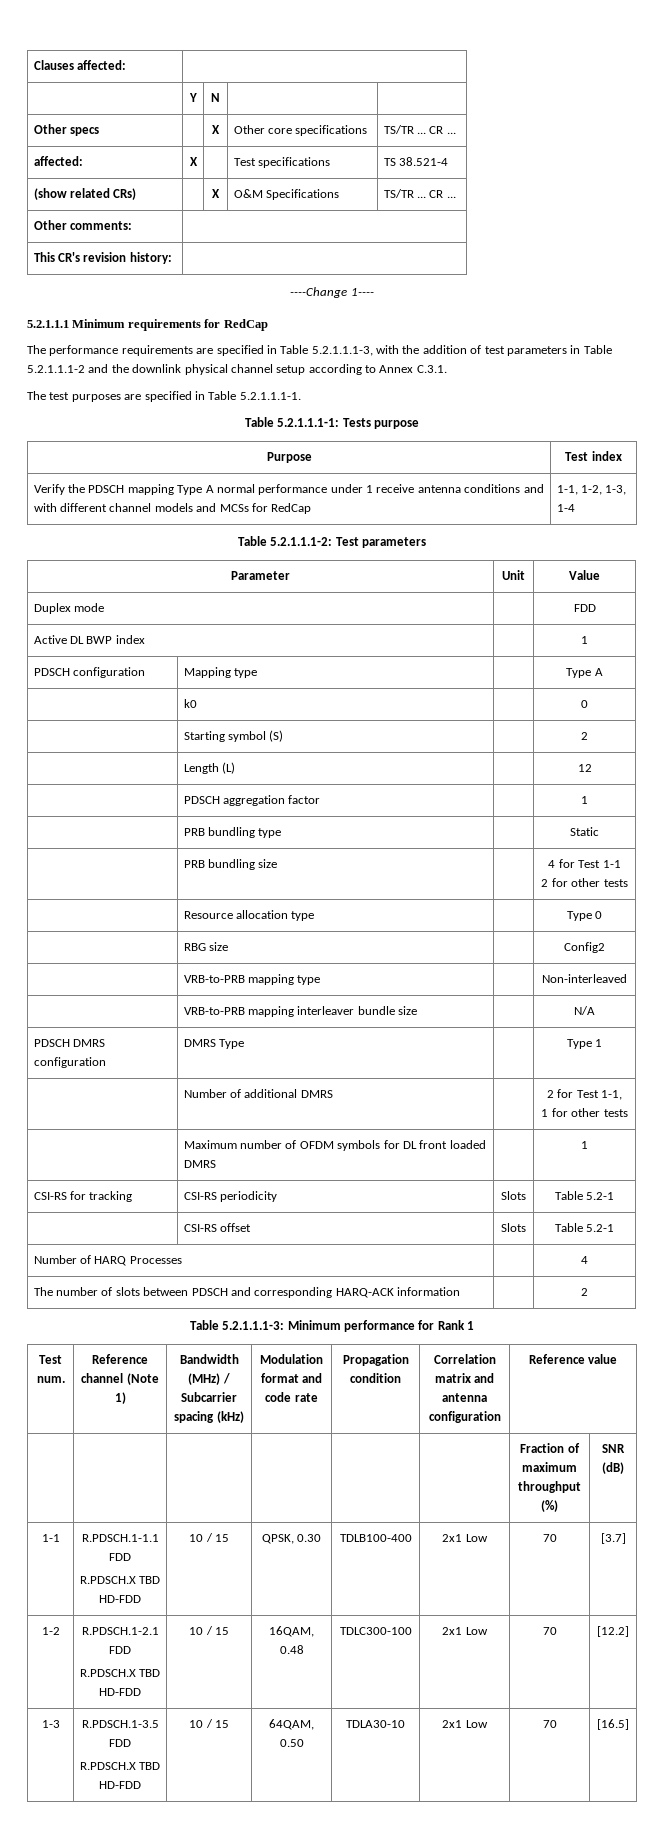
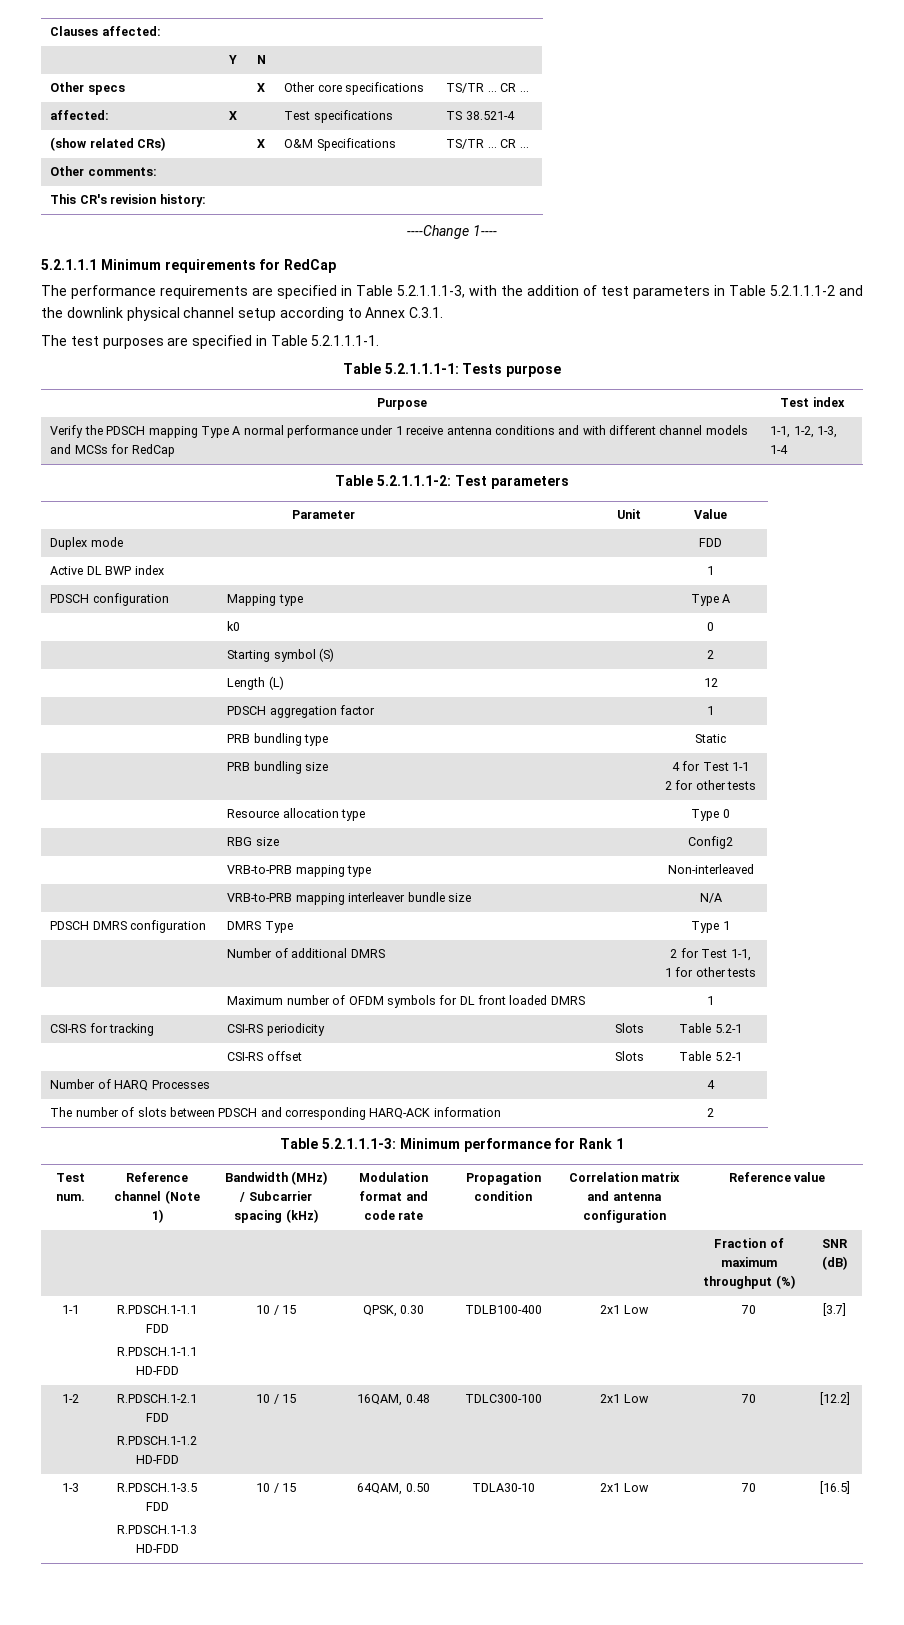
  1-1 | R.PDSCH.1-1.1 FDD
- R.PDSCH.X TBD HD-FDD | 10 / 15 | QPSK, 0.30 | TDLB100-400 | 2x1 Low | 70 | [3.7]
+ R.PDSCH.1-1.1 HD-FDD | 10 / 15 | QPSK, 0.30 | TDLB100-400 | 2x1 Low | 70 | [3.7]
  1-2 | R.PDSCH.1-2.1 FDD
- R.PDSCH.X TBD HD-FDD | 10 / 15 | 16QAM, 0.48 | TDLC300-100 | 2x1 Low | 70 | [12.2]
+ R.PDSCH.1-1.2 HD-FDD | 10 / 15 | 16QAM, 0.48 | TDLC300-100 | 2x1 Low | 70 | [12.2]
  1-3 | R.PDSCH.1-3.5 FDD
- R.PDSCH.X TBD HD-FDD | 10 / 15 | 64QAM, 0.50 | TDLA30-10 | 2x1 Low | 70 | [16.5]
+ R.PDSCH.1-1.3 HD-FDD | 10 / 15 | 64QAM, 0.50 | TDLA30-10 | 2x1 Low | 70 | [16.5]

